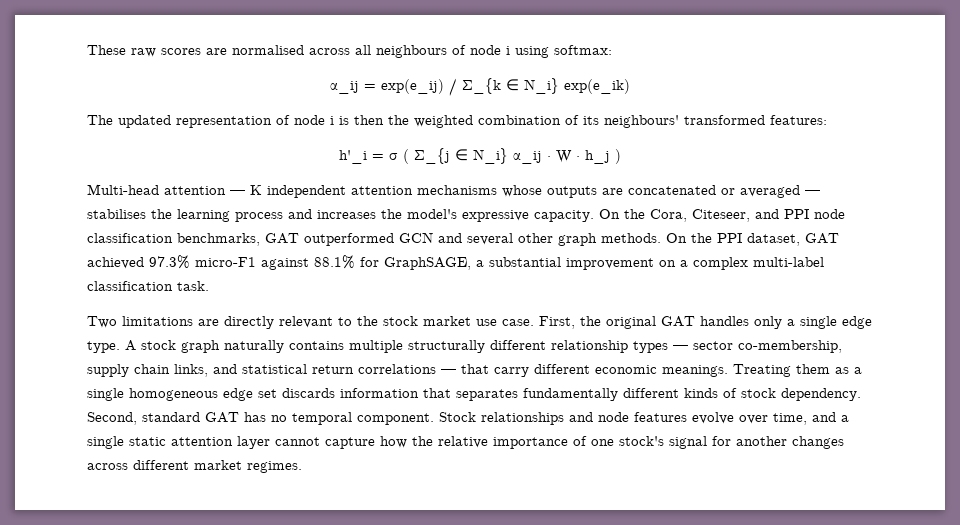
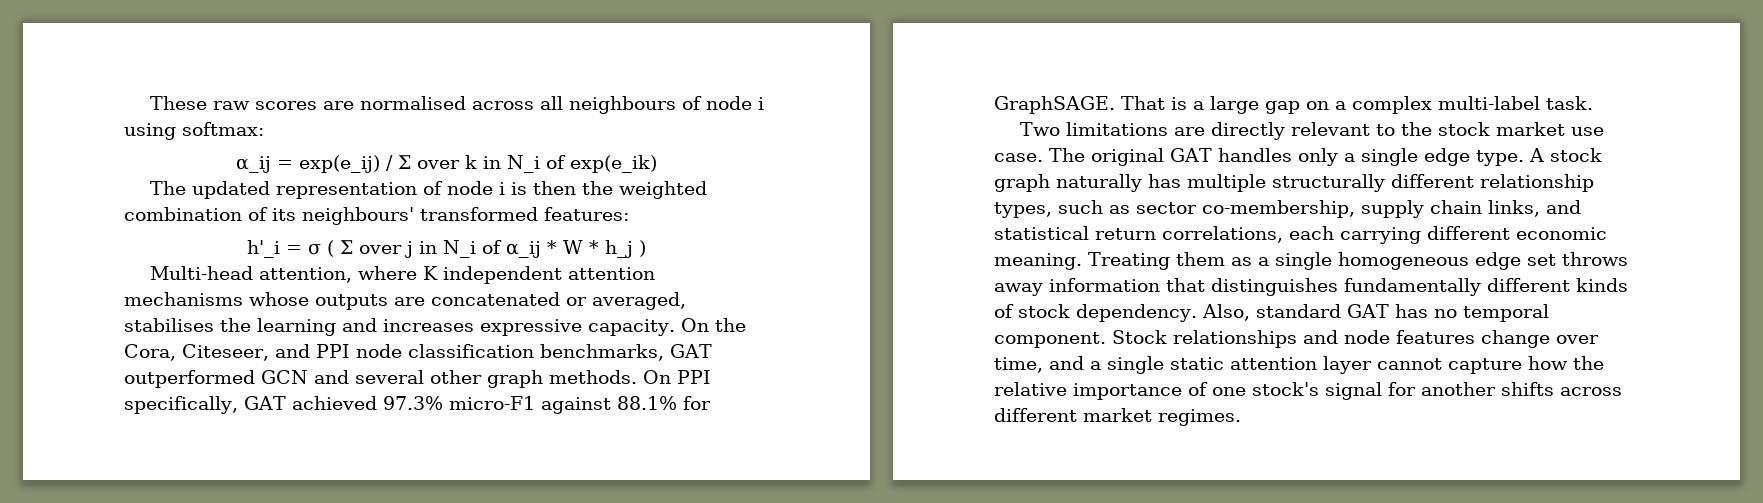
- α_ij = exp(e_ij) / Σ_{k ∈ N_i} exp(e_ik)
+ α_ij = exp(e_ij) / Σ over k in N_i of exp(e_ik)
- h'_i = σ ( Σ_{j ∈ N_i} α_ij · W · h_j )
+ h'_i = σ ( Σ over j in N_i of α_ij * W * h_j )
- Multi-head attention — K independent attention mechanisms whose outputs are concatenated or averaged — stabilises the learning process and increases the model's expressive capacity.
+ Multi-head attention, where K independent attention mechanisms whose outputs are concatenated or averaged, stabilises the learning and increases expressive capacity.
- On the PPI dataset, GAT achieved 97.3% micro-F1 against 88.1% for GraphSAGE, a substantial improvement on a complex multi-label classification task.
+ On PPI specifically, GAT achieved 97.3% micro-F1 against 88.1% for GraphSAGE. That is a large gap on a complex multi-label task.
- First, the original GAT handles only a single edge type.
+ The original GAT handles only a single edge type.
- A stock graph naturally contains multiple structurally different relationship types — sector co-membership, supply chain links, and statistical return correlations — that carry different economic meanings.
+ A stock graph naturally has multiple structurally different relationship types, such as sector co-membership, supply chain links, and statistical return correlations, each carrying different economic meaning.
- Treating them as a single homogeneous edge set discards information that separates fundamentally different kinds of stock dependency.
+ Treating them as a single homogeneous edge set throws away information that distinguishes fundamentally different kinds of stock dependency.
- Second, standard GAT has no temporal component.
+ Also, standard GAT has no temporal component.
- Stock relationships and node features evolve over time, and a single static attention layer cannot capture how the relative importance of one stock's signal for another changes across different market regimes.
+ Stock relationships and node features change over time, and a single static attention layer cannot capture how the relative importance of one stock's signal for another shifts across different market regimes.

